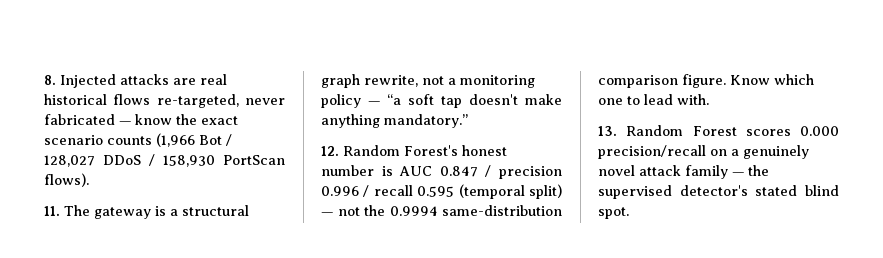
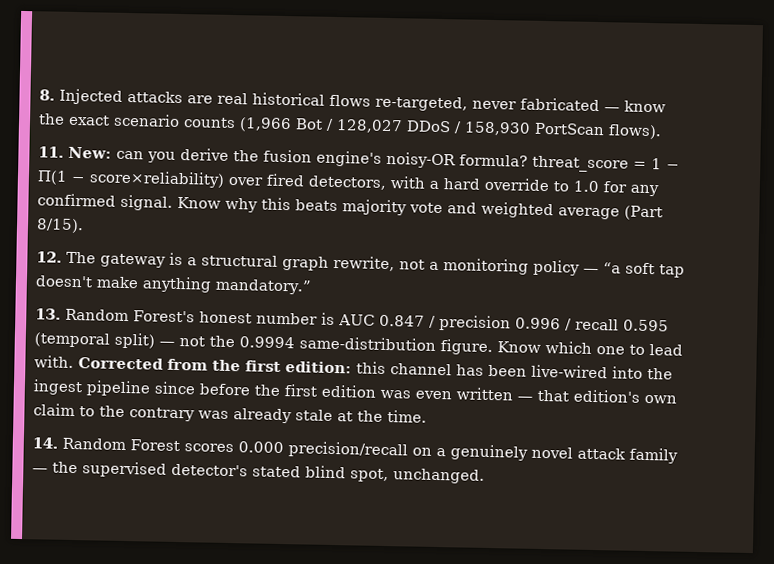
- 11. The gateway is a structural graph rewrite, not a monitoring policy — “a soft tap doesn't make anything mandatory.”
+ 11. New: can you derive the fusion engine's noisy-OR formula? threat_score = 1 − Π(1 − score×reliability) over fired detectors, with a hard override to 1.0 for any confirmed signal. Know why this beats majority vote and weighted average (Part 8/15).
+ 12. The gateway is a structural graph rewrite, not a monitoring policy — “a soft tap doesn't make anything mandatory.”
- 12. Random Forest's honest number is AUC 0.847 / precision 0.996 / recall 0.595 (temporal split) — not the 0.9994 same-distribution comparison figure.
+ 13. Random Forest's honest number is AUC 0.847 / precision 0.996 / recall 0.595 (temporal split) — not the 0.9994 same-distribution figure.
- Know which one to lead with.
- 13. Random Forest scores 0.000 precision/recall on a genuinely novel attack family — the supervised detector's stated blind spot.
+ Know which one to lead with. Corrected from the first edition: this channel has been live-wired into the ingest pipeline since before the first edition was even written — that edition's own claim to the contrary was already stale at the time.
+ 14. Random Forest scores 0.000 precision/recall on a genuinely novel attack family — the supervised detector's stated blind spot, unchanged.

